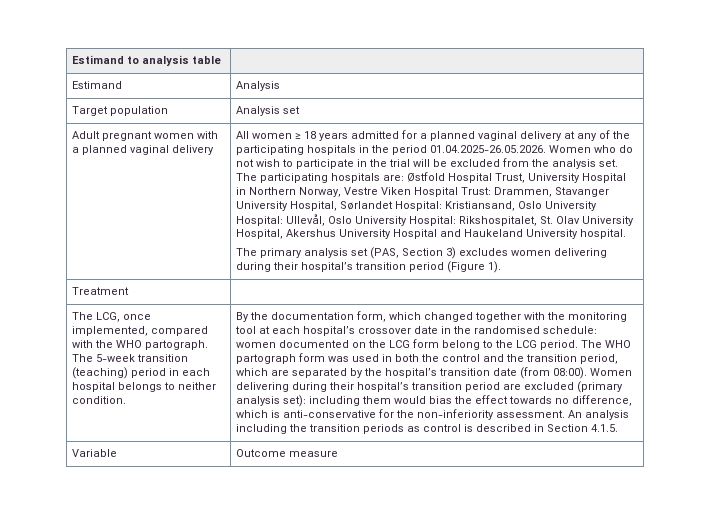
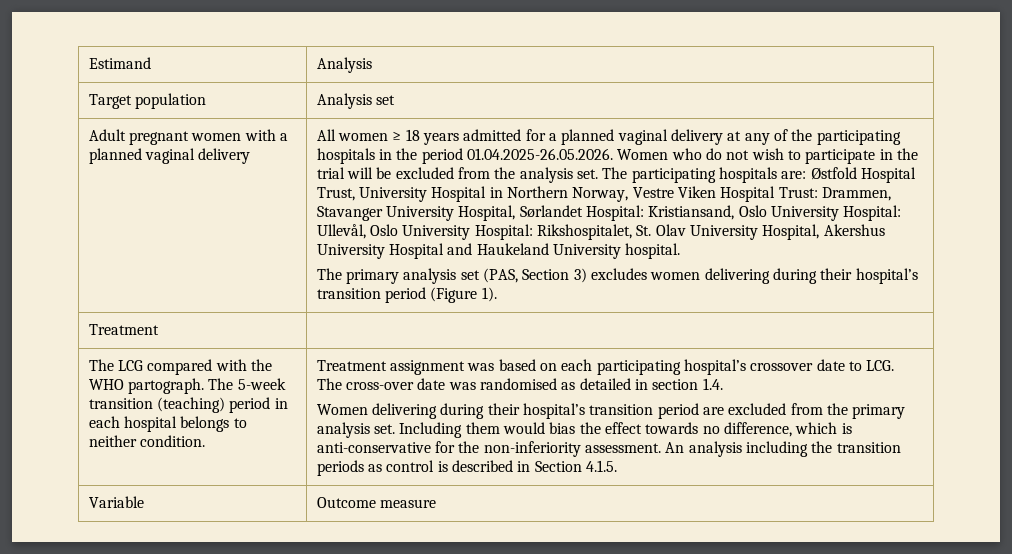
- Estimand to analysis table |
- The LCG, once implemented, compared with the WHO partograph.
+ The LCG compared with the WHO partograph.
- By the documentation form, which changed together with the monitoring tool at each hospital’s crossover date in the randomised schedule: women documented on the LCG form belong to the LCG period. The WHO partograph form was used in both the control and the transition period, which are separated by the hospital’s transition date (from 08:00). Women delivering during their hospital’s transition period are excluded (primary analysis set): including them would bias the effect towards no difference, which is anti-conservative for the non-inferiority assessment.
+ Treatment assignment was based on each participating hospital’s crossover date to LCG. The cross-over date was randomised as detailed in section 1.4.
+ Women delivering during their hospital’s transition period are excluded from the primary analysis set. Including them would bias the effect towards no difference, which is anti-conservative for the non-inferiority assessment.

